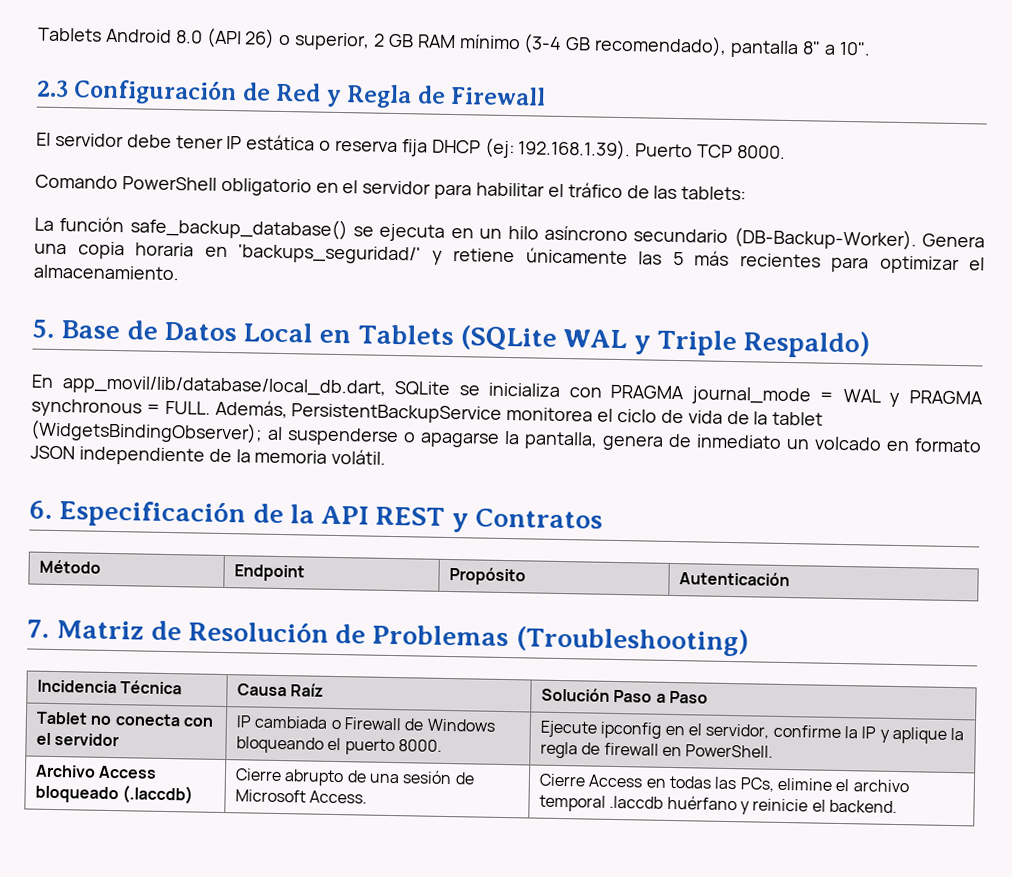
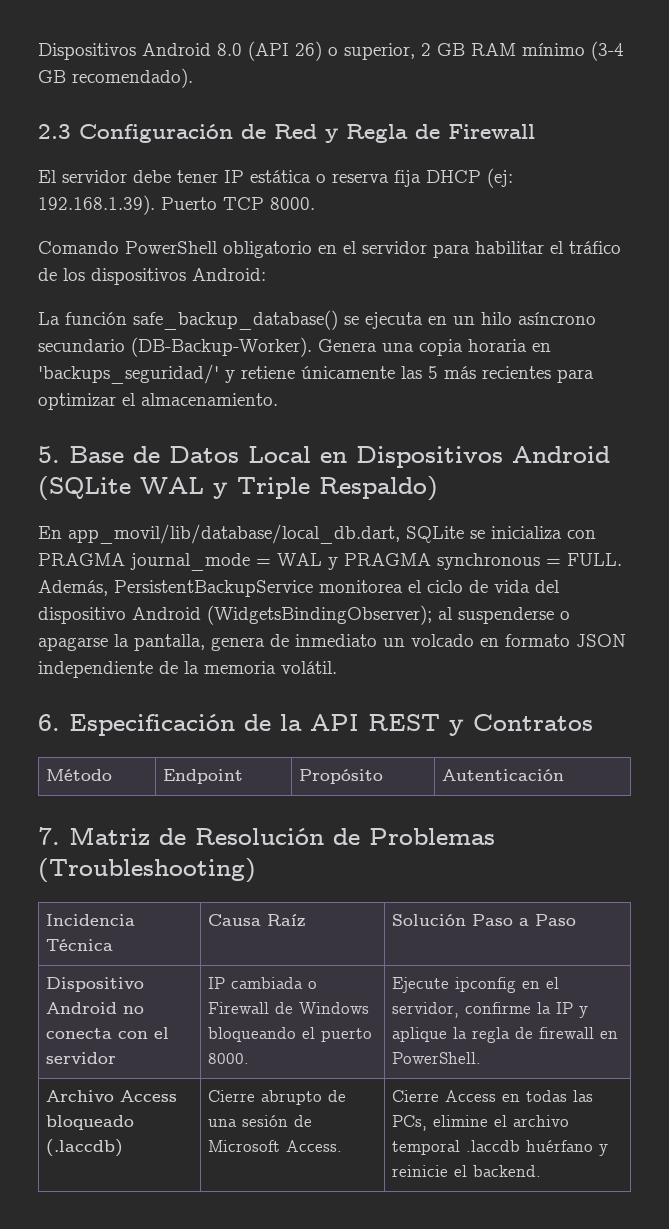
- Tablets Android 8.0 (API 26) o superior, 2 GB RAM mínimo (3-4 GB recomendado), pantalla 8" a 10".
+ Dispositivos Android 8.0 (API 26) o superior, 2 GB RAM mínimo (3-4 GB recomendado).
- Comando PowerShell obligatorio en el servidor para habilitar el tráfico de las tablets:
+ Comando PowerShell obligatorio en el servidor para habilitar el tráfico de los dispositivos Android:
- 5. Base de Datos Local en Tablets (SQLite WAL y Triple Respaldo)
+ 5. Base de Datos Local en Dispositivos Android (SQLite WAL y Triple Respaldo)
- Además, PersistentBackupService monitorea el ciclo de vida de la tablet (WidgetsBindingObserver); al suspenderse o apagarse la pantalla, genera de inmediato un volcado en formato JSON independiente de la memoria volátil.
+ Además, PersistentBackupService monitorea el ciclo de vida del dispositivo Android (WidgetsBindingObserver); al suspenderse o apagarse la pantalla, genera de inmediato un volcado en formato JSON independiente de la memoria volátil.
- Tablet no conecta con el servidor | IP cambiada o Firewall de Windows bloqueando el puerto 8000. | Ejecute ipconfig en el servidor, confirme la IP y aplique la regla de firewall en PowerShell.
+ Dispositivo Android no conecta con el servidor | IP cambiada o Firewall de Windows bloqueando el puerto 8000. | Ejecute ipconfig en el servidor, confirme la IP y aplique la regla de firewall en PowerShell.

